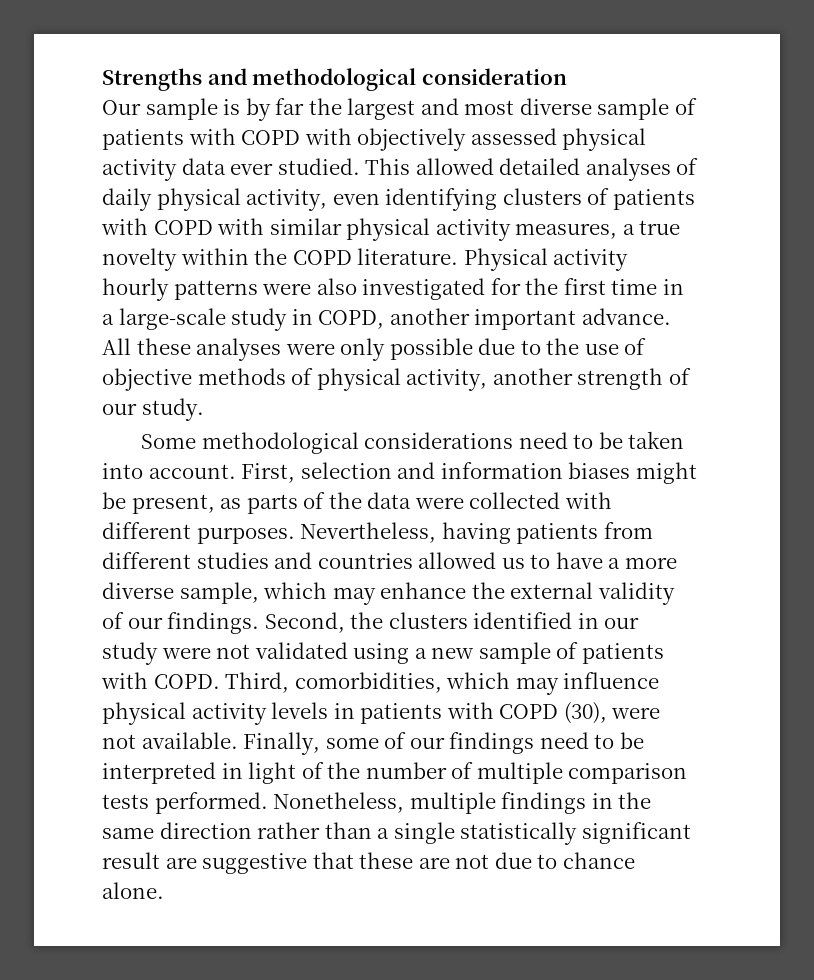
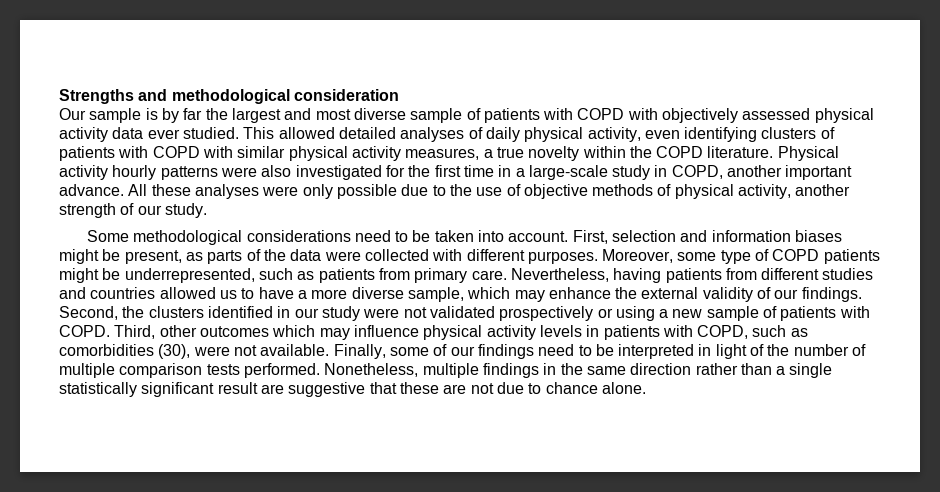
+ Moreover, some type of COPD patients might be underrepresented, such as patients from primary care.
- Second, the clusters identified in our study were not validated using a new sample of patients with COPD.
+ Second, the clusters identified in our study were not validated prospectively or using a new sample of patients with COPD.
- Third, comorbidities, which may influence physical activity levels in patients with COPD (30), were not available.
+ Third, other outcomes which may influence physical activity levels in patients with COPD, such as comorbidities (30), were not available.

